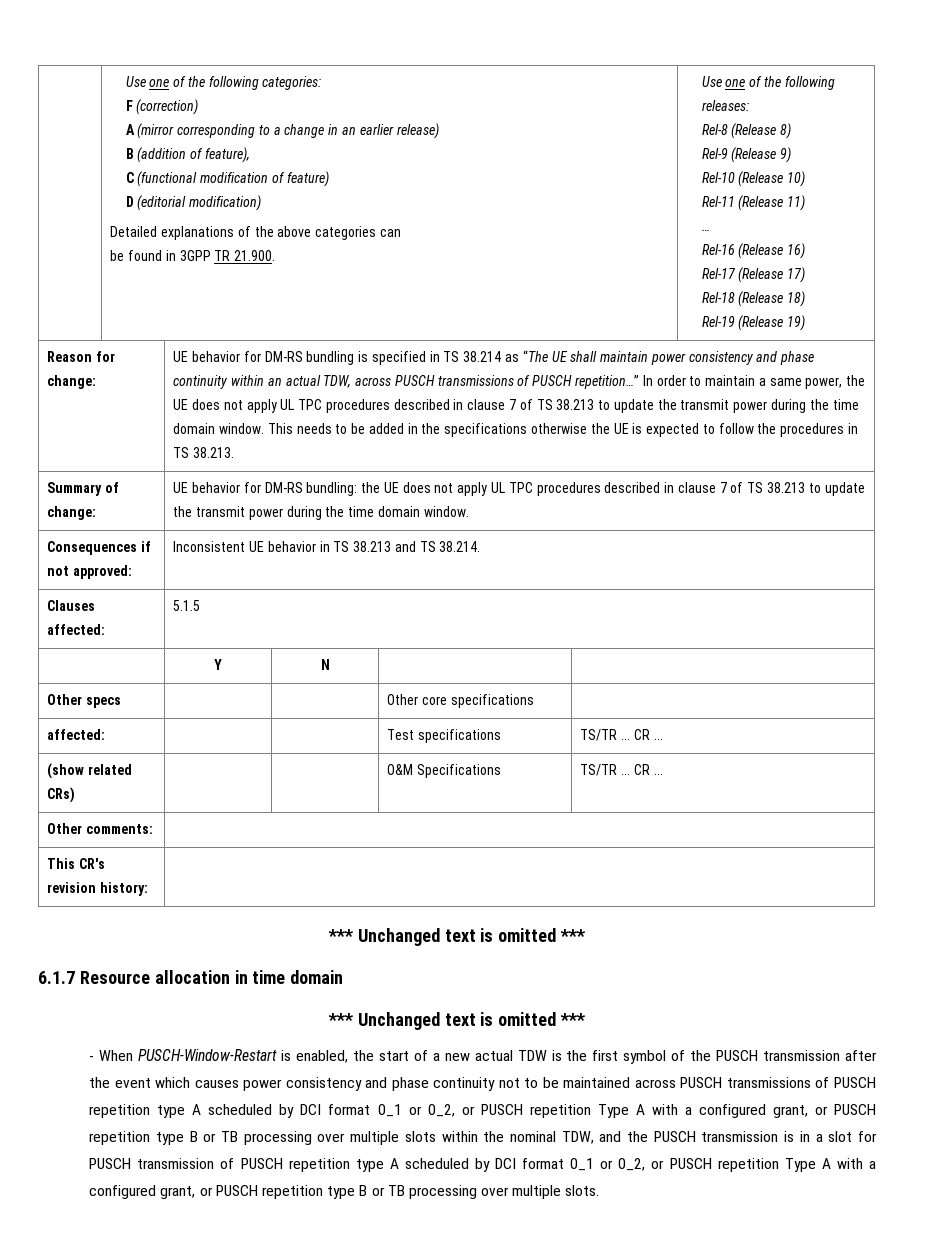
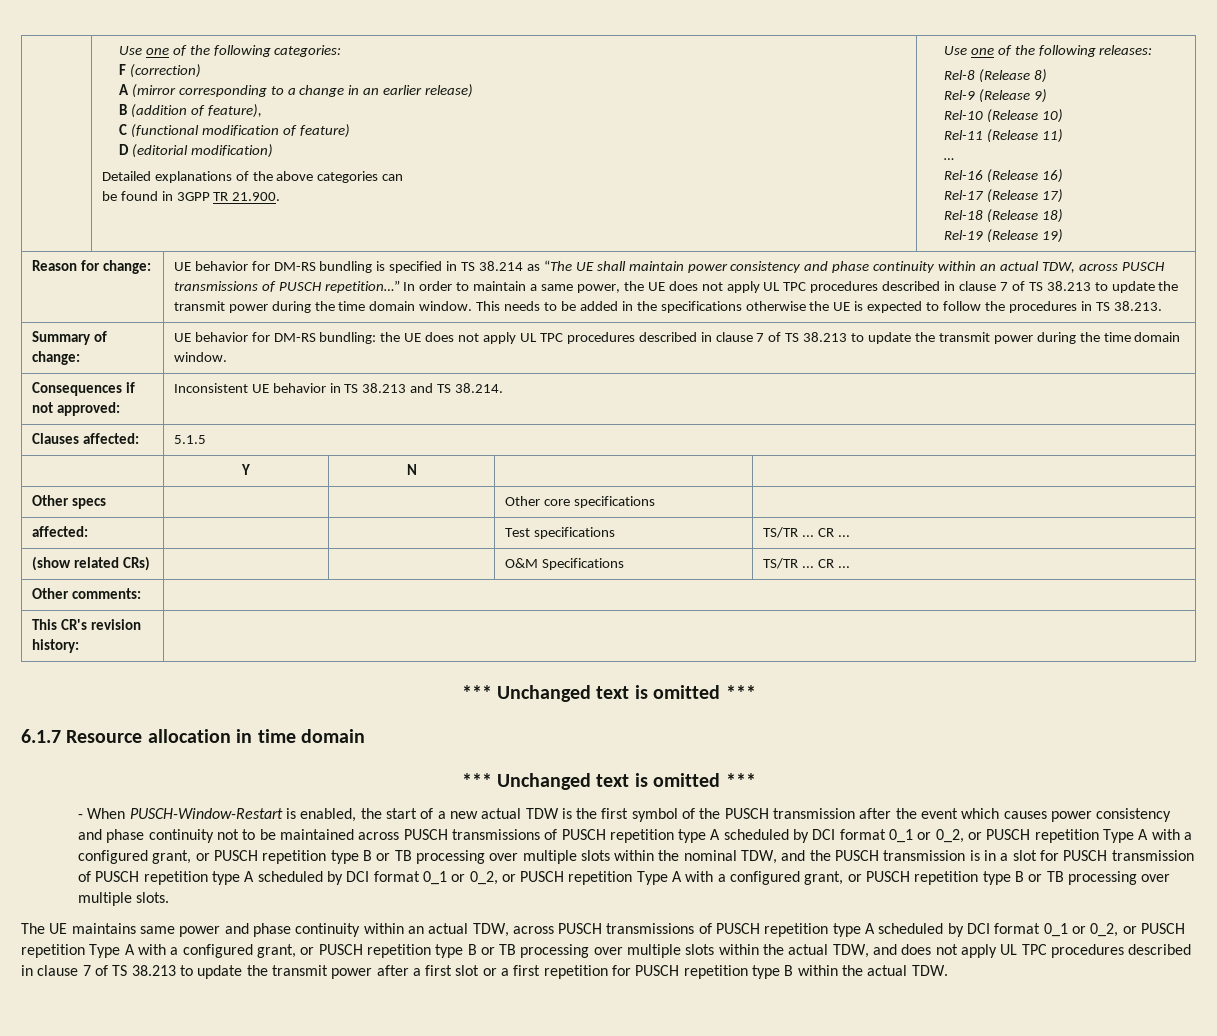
+ The UE maintains same power and phase continuity within an actual TDW, across PUSCH transmissions of PUSCH repetition type A scheduled by DCI format 0_1 or 0_2, or PUSCH repetition Type A with a configured grant, or PUSCH repetition type B or TB processing over multiple slots within the actual TDW, and does not apply UL TPC procedures described in clause 7 of TS 38.213 to update the transmit power after a first slot or a first repetition for PUSCH repetition type B within the actual TDW.

